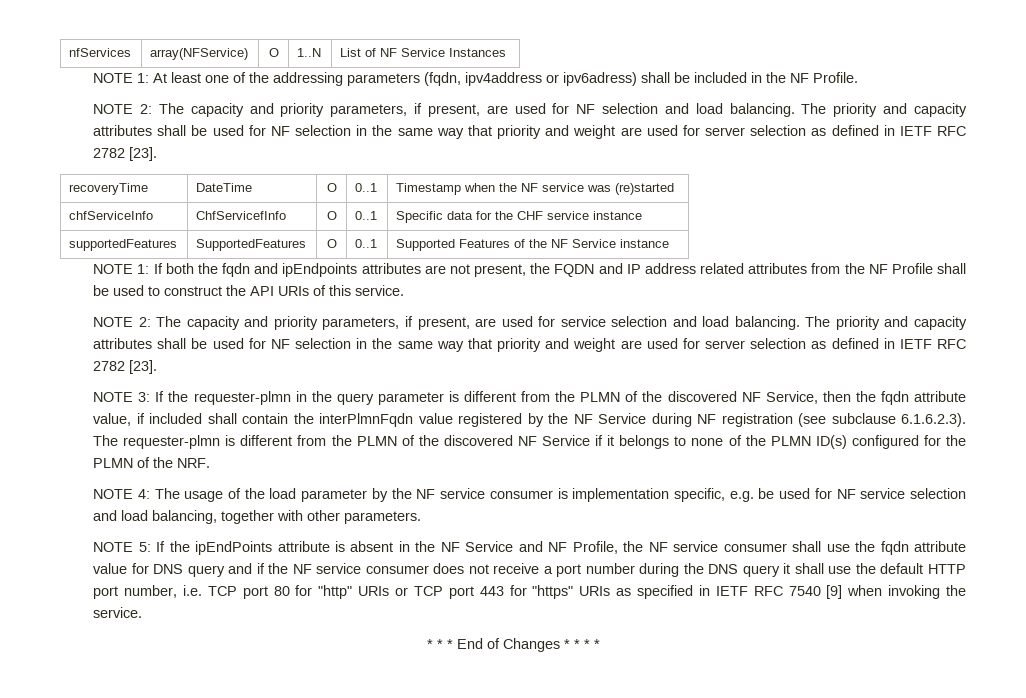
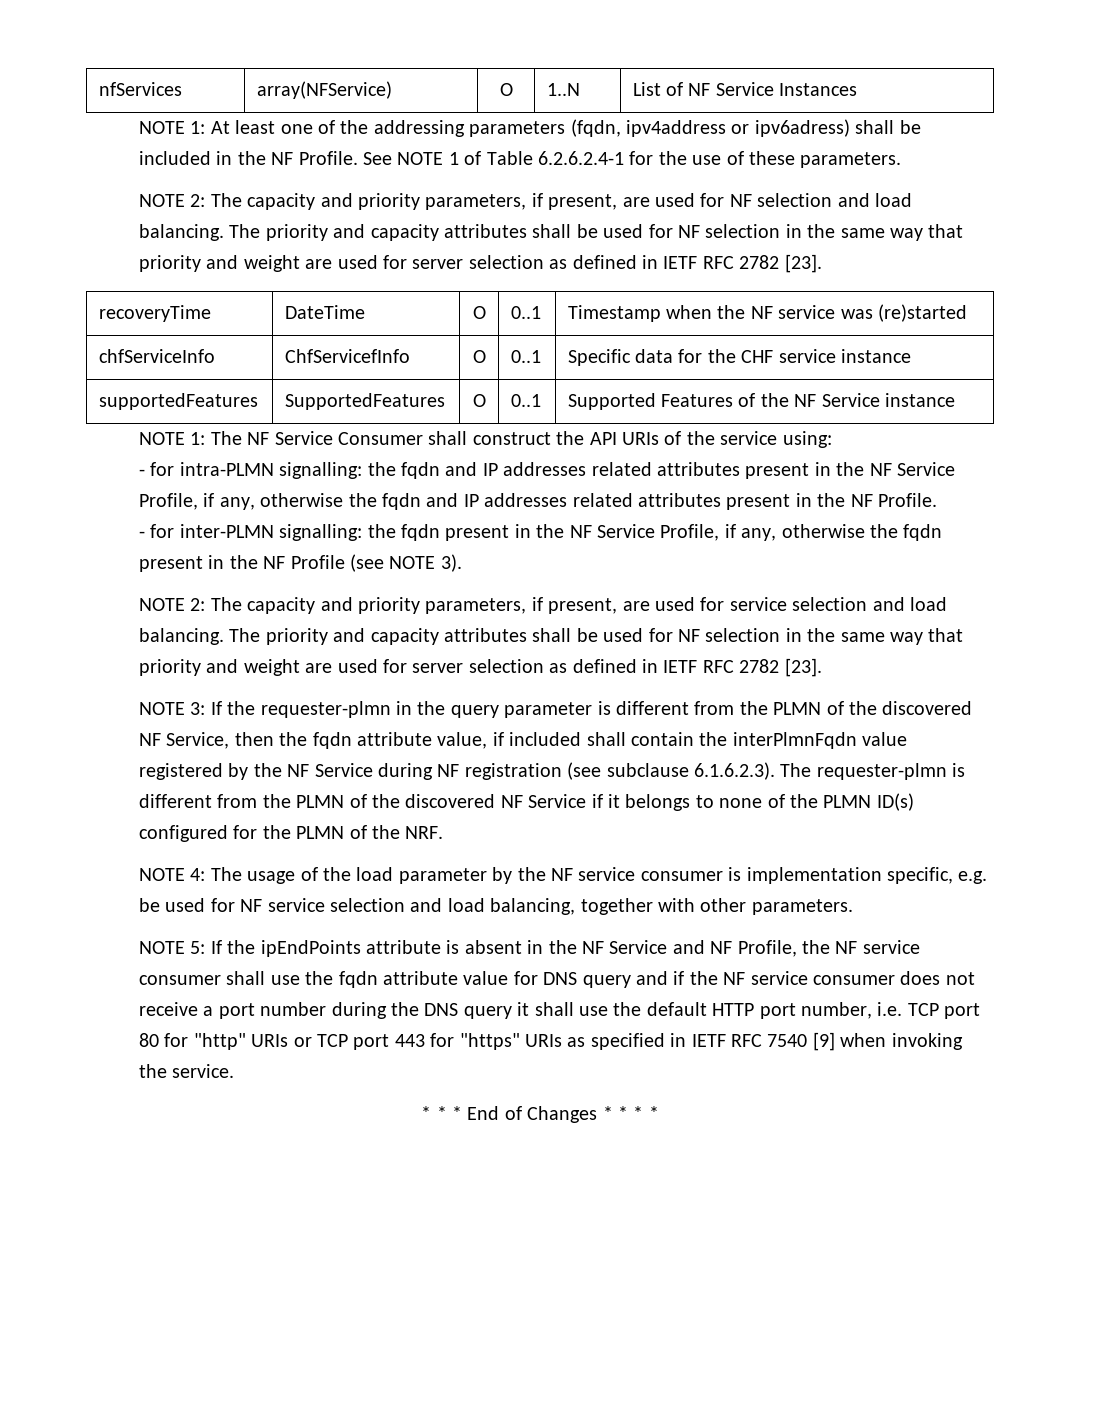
+ See NOTE 1 of Table 6.2.6.2.4-1 for the use of these parameters.
- NOTE 1: If both the fqdn and ipEndpoints attributes are not present, the FQDN and IP address related attributes from the NF Profile shall be used to construct the API URIs of this service.
+ NOTE 1: The NF Service Consumer shall construct the API URIs of the service using:
+ - for intra-PLMN signalling: the fqdn and IP addresses related attributes present in the NF Service Profile, if any, otherwise the fqdn and IP addresses related attributes present in the NF Profile.
+ - for inter-PLMN signalling: the fqdn present in the NF Service Profile, if any, otherwise the fqdn present in the NF Profile (see NOTE 3).

